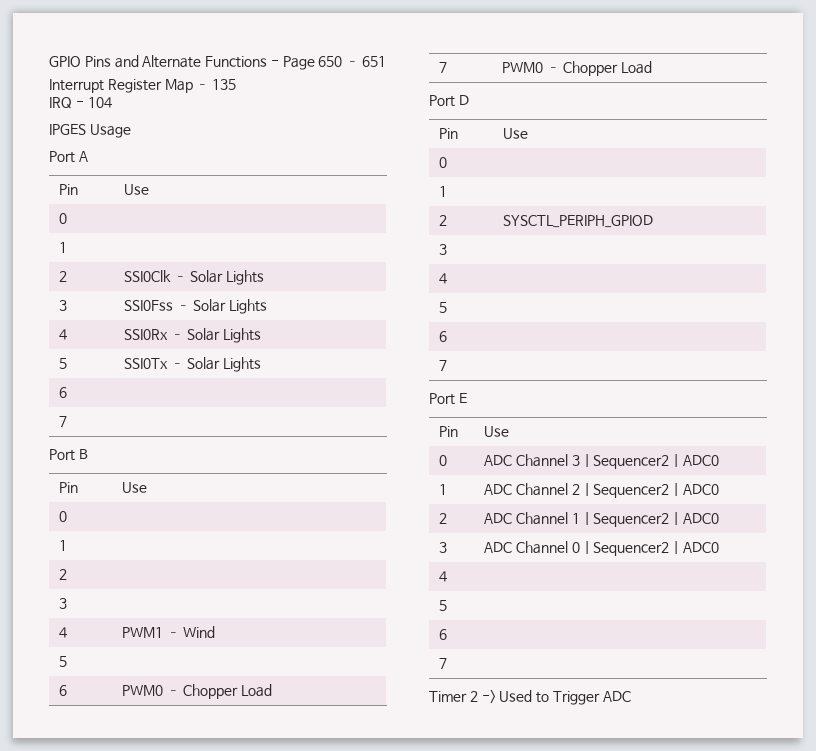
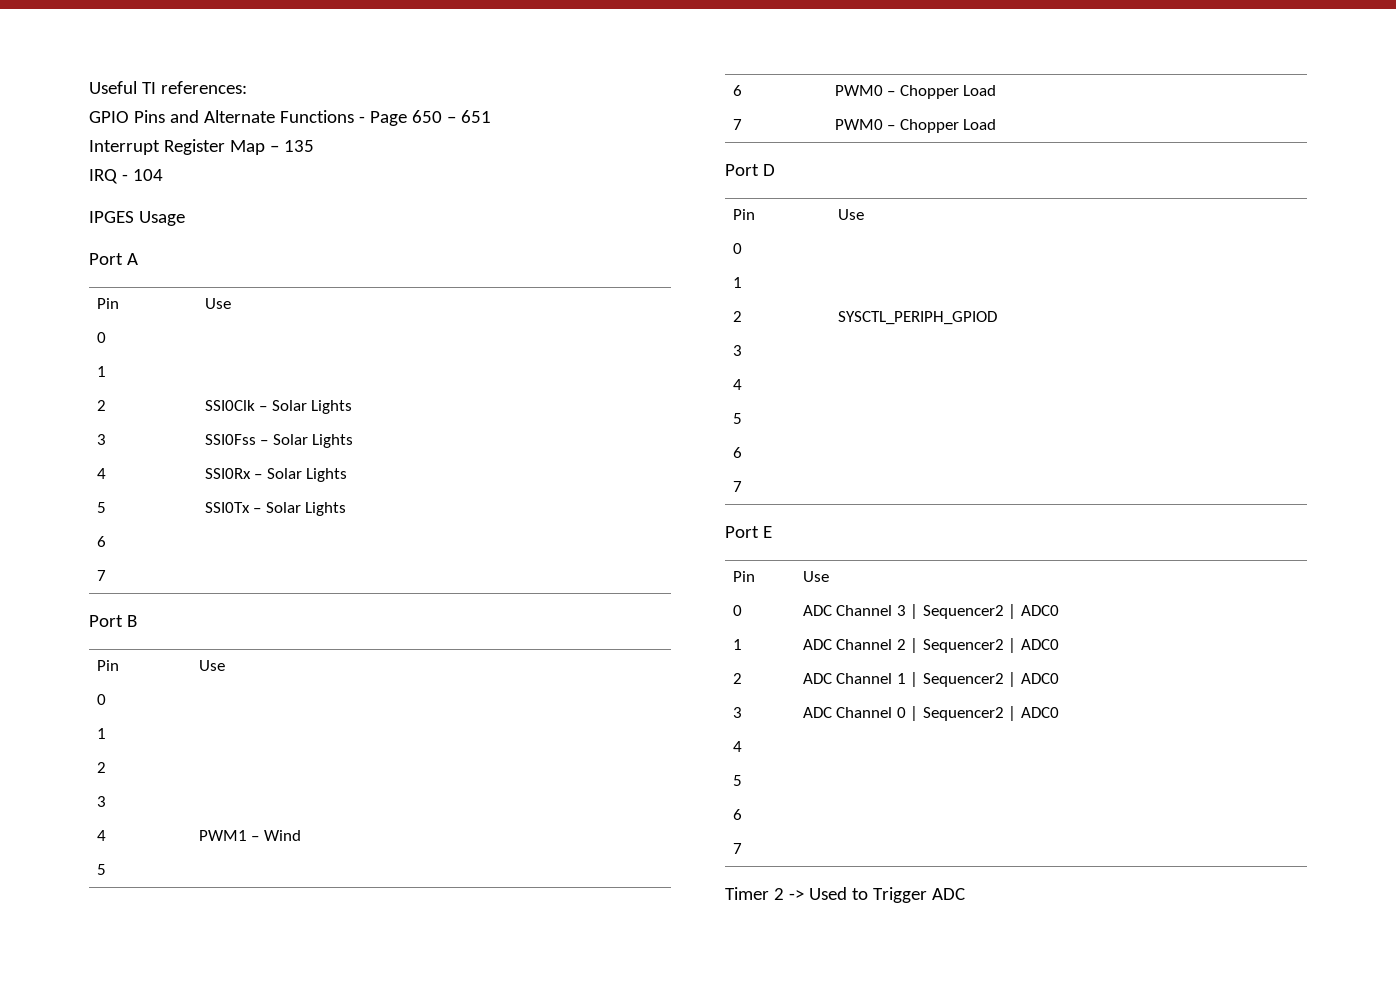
+ Useful TI references:

